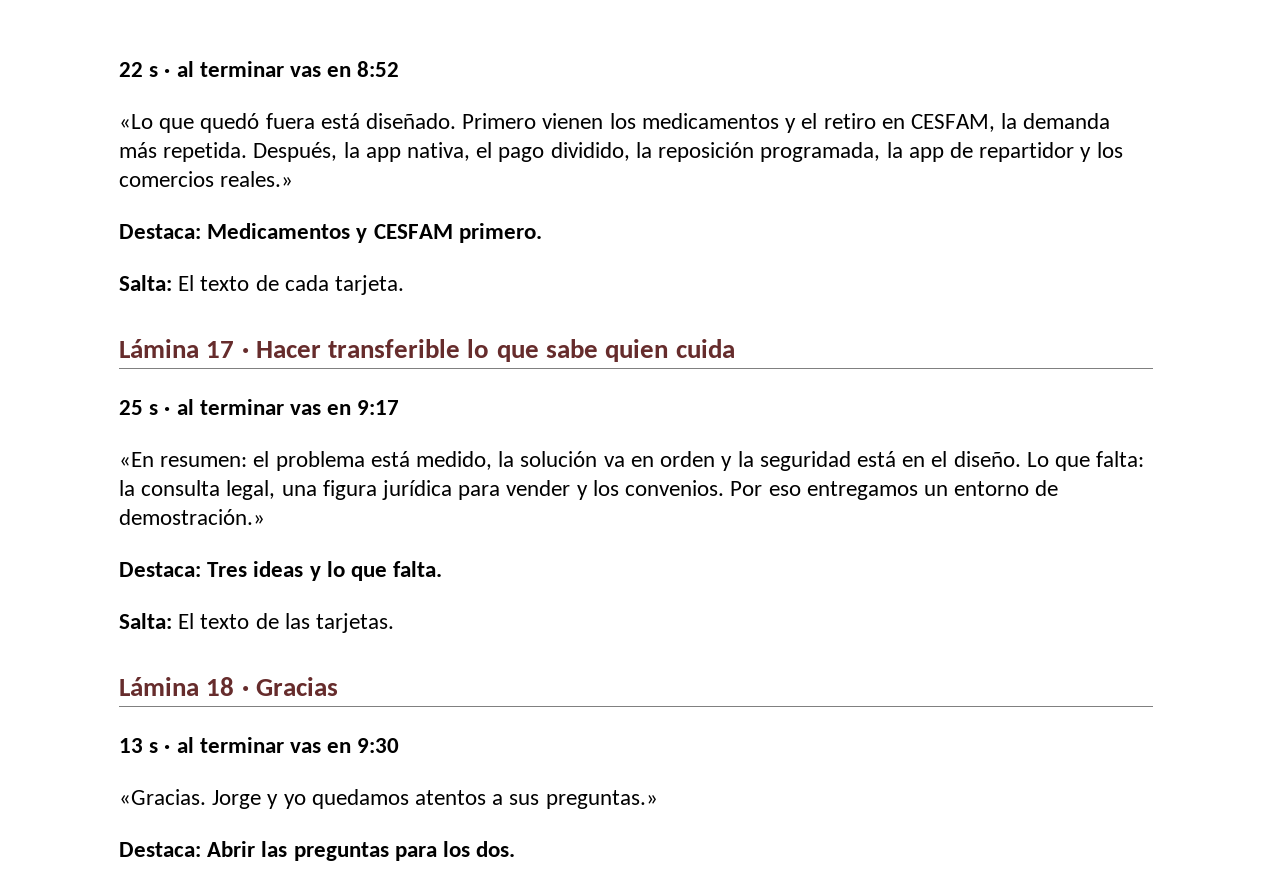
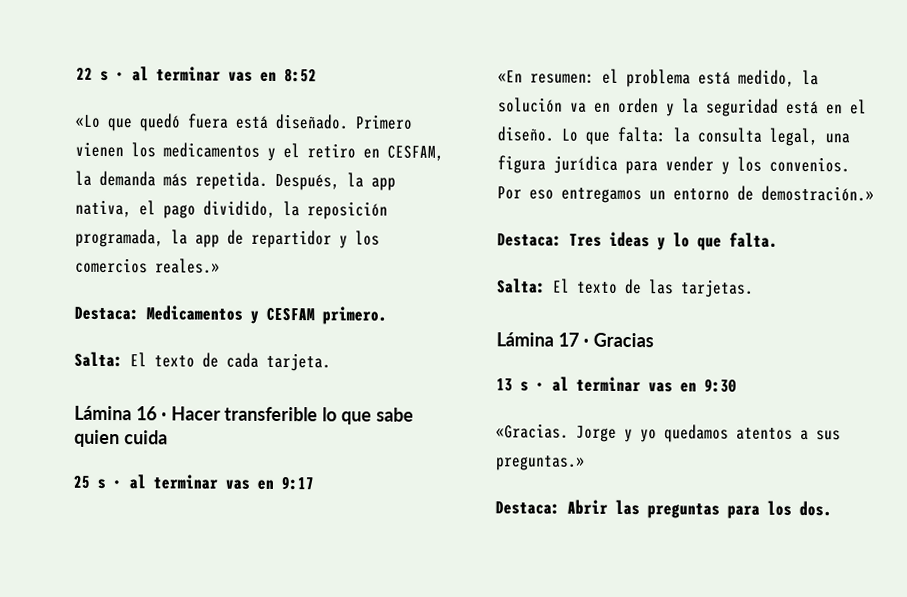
- Lámina 17 · Hacer transferible lo que sabe quien cuida
+ Lámina 16 · Hacer transferible lo que sabe quien cuida
- Lámina 18 · Gracias
+ Lámina 17 · Gracias

